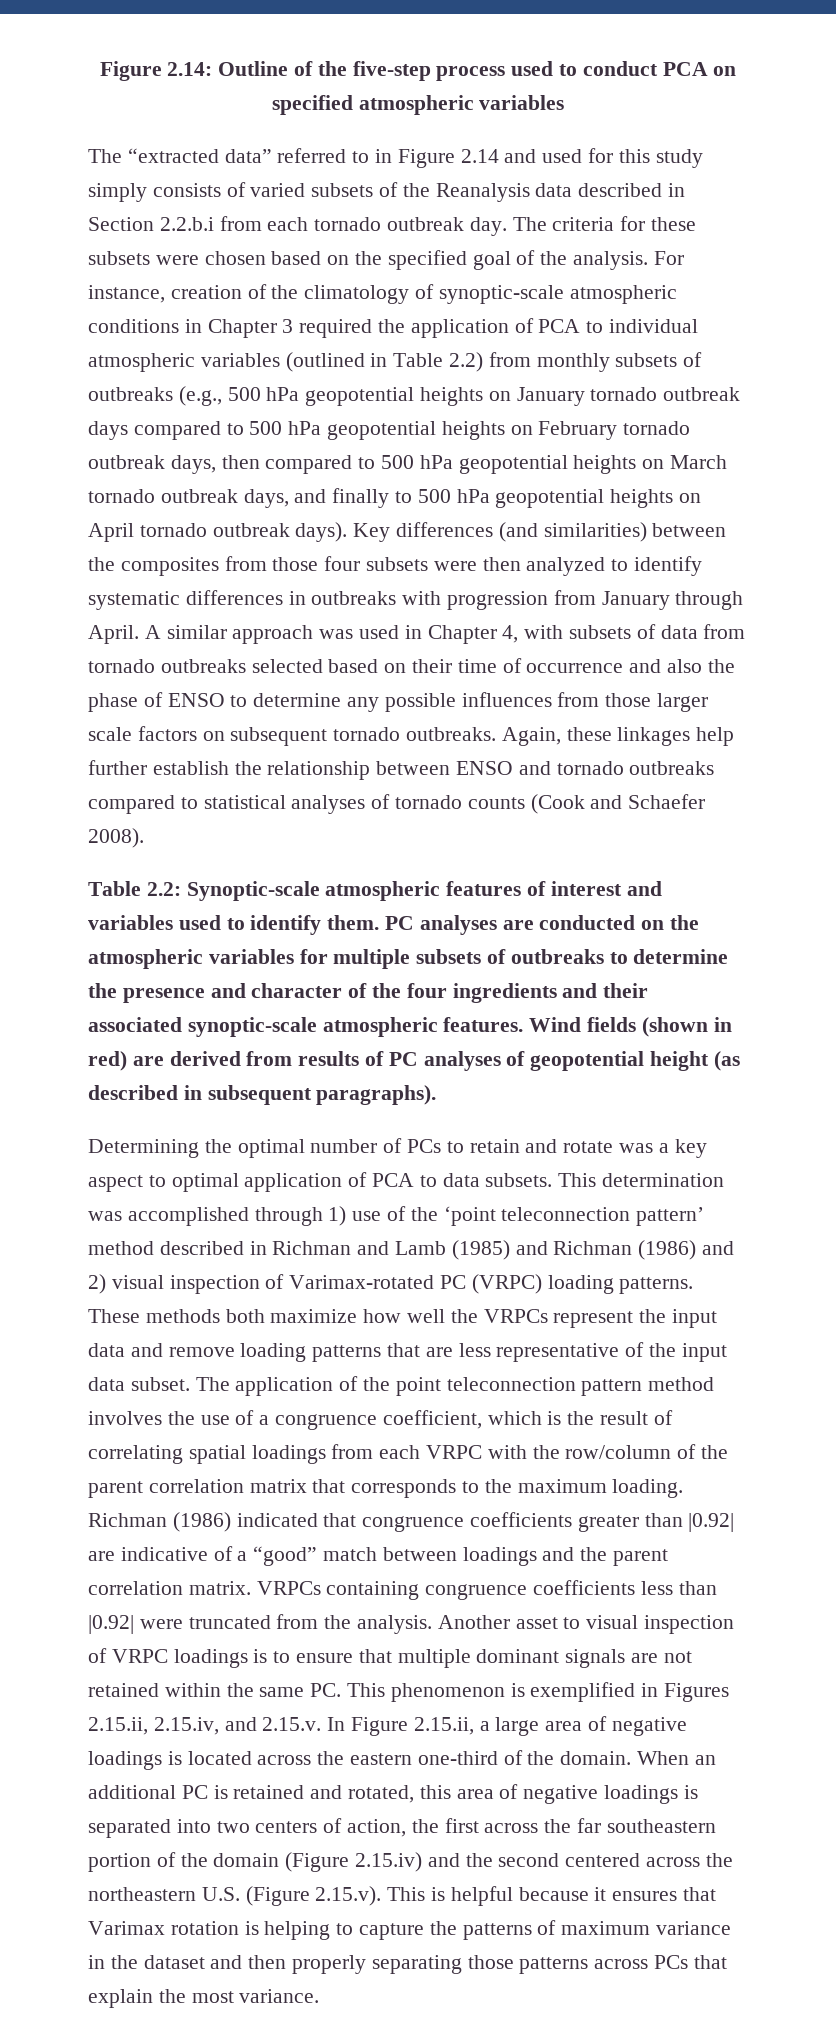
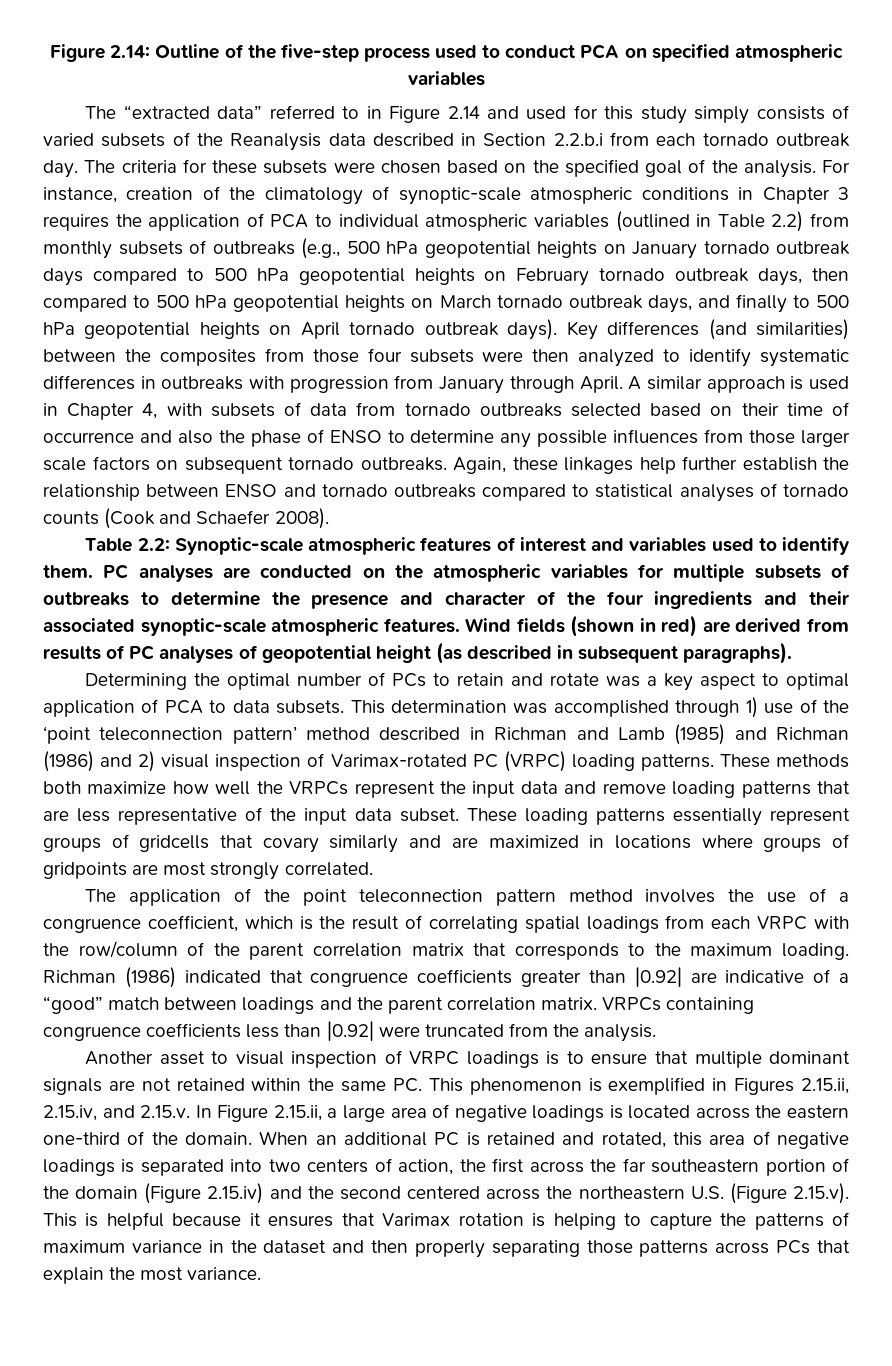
- For instance, creation of the climatology of synoptic-scale atmospheric conditions in Chapter 3 required the application of PCA to individual atmospheric variables (outlined in Table 2.2) from monthly subsets of outbreaks (e.g., 500 hPa geopotential heights on January tornado outbreak days compared to 500 hPa geopotential heights on February tornado outbreak days, then compared to 500 hPa geopotential heights on March tornado outbreak days, and finally to 500 hPa geopotential heights on April tornado outbreak days).
+ For instance, creation of the climatology of synoptic-scale atmospheric conditions in Chapter 3 requires the application of PCA to individual atmospheric variables (outlined in Table 2.2) from monthly subsets of outbreaks (e.g., 500 hPa geopotential heights on January tornado outbreak days compared to 500 hPa geopotential heights on February tornado outbreak days, then compared to 500 hPa geopotential heights on March tornado outbreak days, and finally to 500 hPa geopotential heights on April tornado outbreak days).
- A similar approach was used in Chapter 4, with subsets of data from tornado outbreaks selected based on their time of occurrence and also the phase of ENSO to determine any possible influences from those larger scale factors on subsequent tornado outbreaks.
+ A similar approach is used in Chapter 4, with subsets of data from tornado outbreaks selected based on their time of occurrence and also the phase of ENSO to determine any possible influences from those larger scale factors on subsequent tornado outbreaks.
- These methods both maximize how well the VRPCs represent the input data and remove loading patterns that are less representative of the input data subset. The application of the point teleconnection pattern method involves the use of a congruence coefficient, which is the result of correlating spatial loadings from each VRPC with the row/column of the parent correlation matrix that corresponds to the maximum loading.
+ These methods both maximize how well the VRPCs represent the input data and remove loading patterns that are less representative of the input data subset. These loading patterns essentially represent groups of gridcells that covary similarly and are maximized in locations where groups of gridpoints are most strongly correlated.
+ The application of the point teleconnection pattern method involves the use of a congruence coefficient, which is the result of correlating spatial loadings from each VRPC with the row/column of the parent correlation matrix that corresponds to the maximum loading.
- VRPCs containing congruence coefficients less than |0.92| were truncated from the analysis. Another asset to visual inspection of VRPC loadings is to ensure that multiple dominant signals are not retained within the same PC. This phenomenon is exemplified in Figures 2.15.ii, 2.15.iv, and 2.15.v. In Figure 2.15.ii, a large area of negative loadings is located across the eastern one-third of the domain.
+ VRPCs containing congruence coefficients less than |0.92| were truncated from the analysis.
+ Another asset to visual inspection of VRPC loadings is to ensure that multiple dominant signals are not retained within the same PC. This phenomenon is exemplified in Figures 2.15.ii, 2.15.iv, and 2.15.v. In Figure 2.15.ii, a large area of negative loadings is located across the eastern one-third of the domain.

